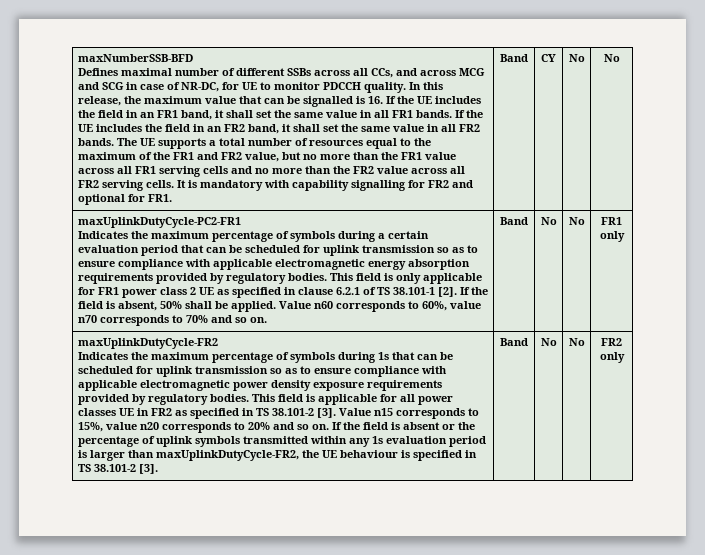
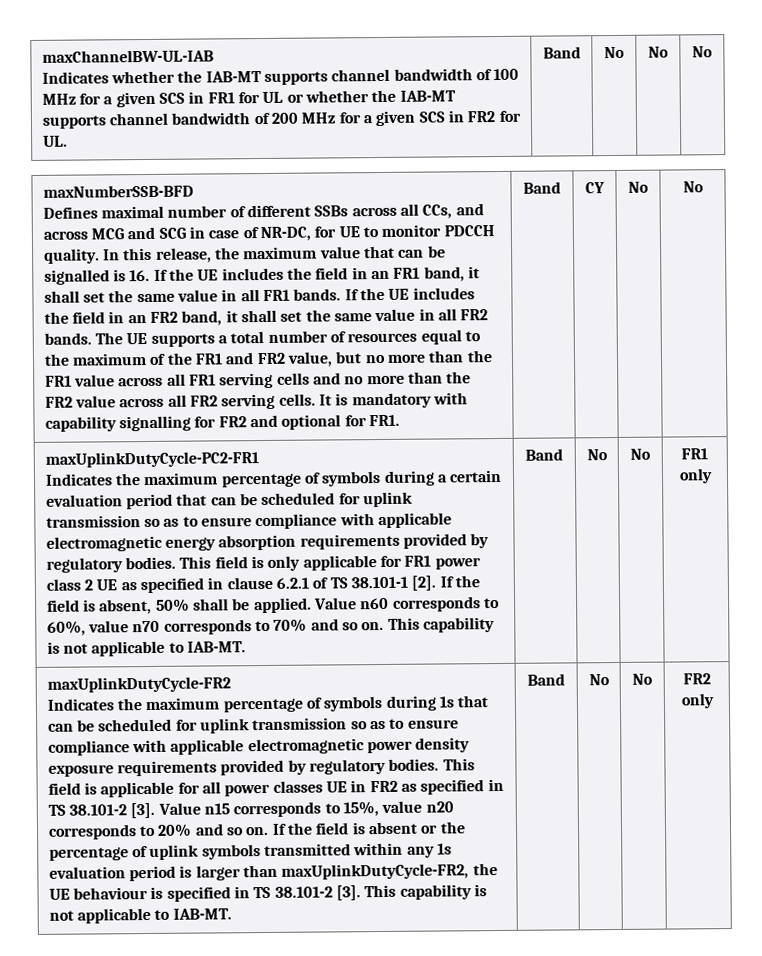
+ maxChannelBW-UL-IAB
+ Indicates whether the IAB-MT supports channel bandwidth of 100 MHz for a given SCS in FR1 for UL or whether the IAB-MT supports channel bandwidth of 200 MHz for a given SCS in FR2 for UL. | Band | No | No | No
- Value n60 corresponds to 60%, value n70 corresponds to 70% and so on.
+ Value n60 corresponds to 60%, value n70 corresponds to 70% and so on. This capability is not applicable to IAB-MT.
- If the field is absent or the percentage of uplink symbols transmitted within any 1s evaluation period is larger than maxUplinkDutyCycle-FR2, the UE behaviour is specified in TS 38.101-2 [3].
+ If the field is absent or the percentage of uplink symbols transmitted within any 1s evaluation period is larger than maxUplinkDutyCycle-FR2, the UE behaviour is specified in TS 38.101-2 [3]. This capability is not applicable to IAB-MT.

